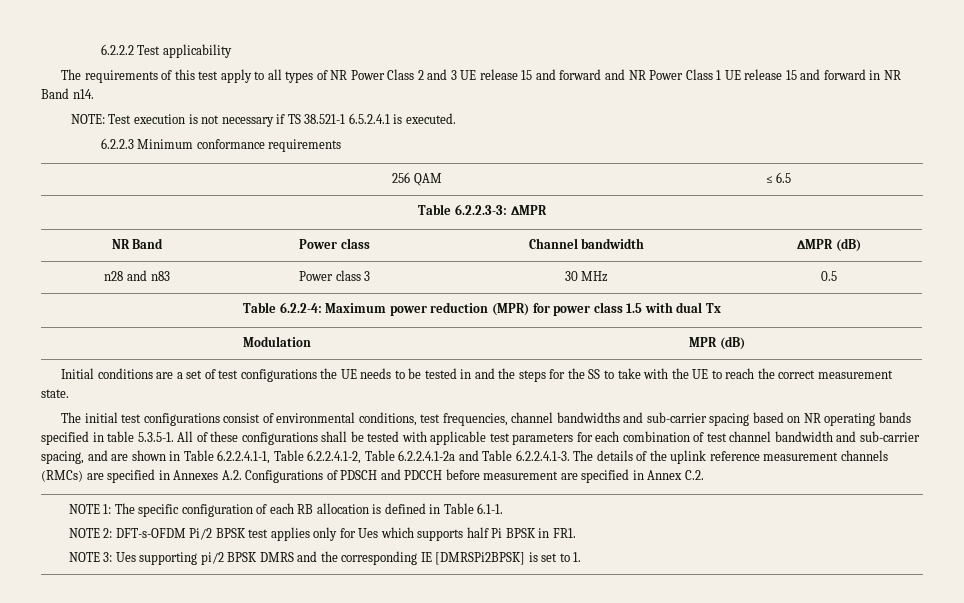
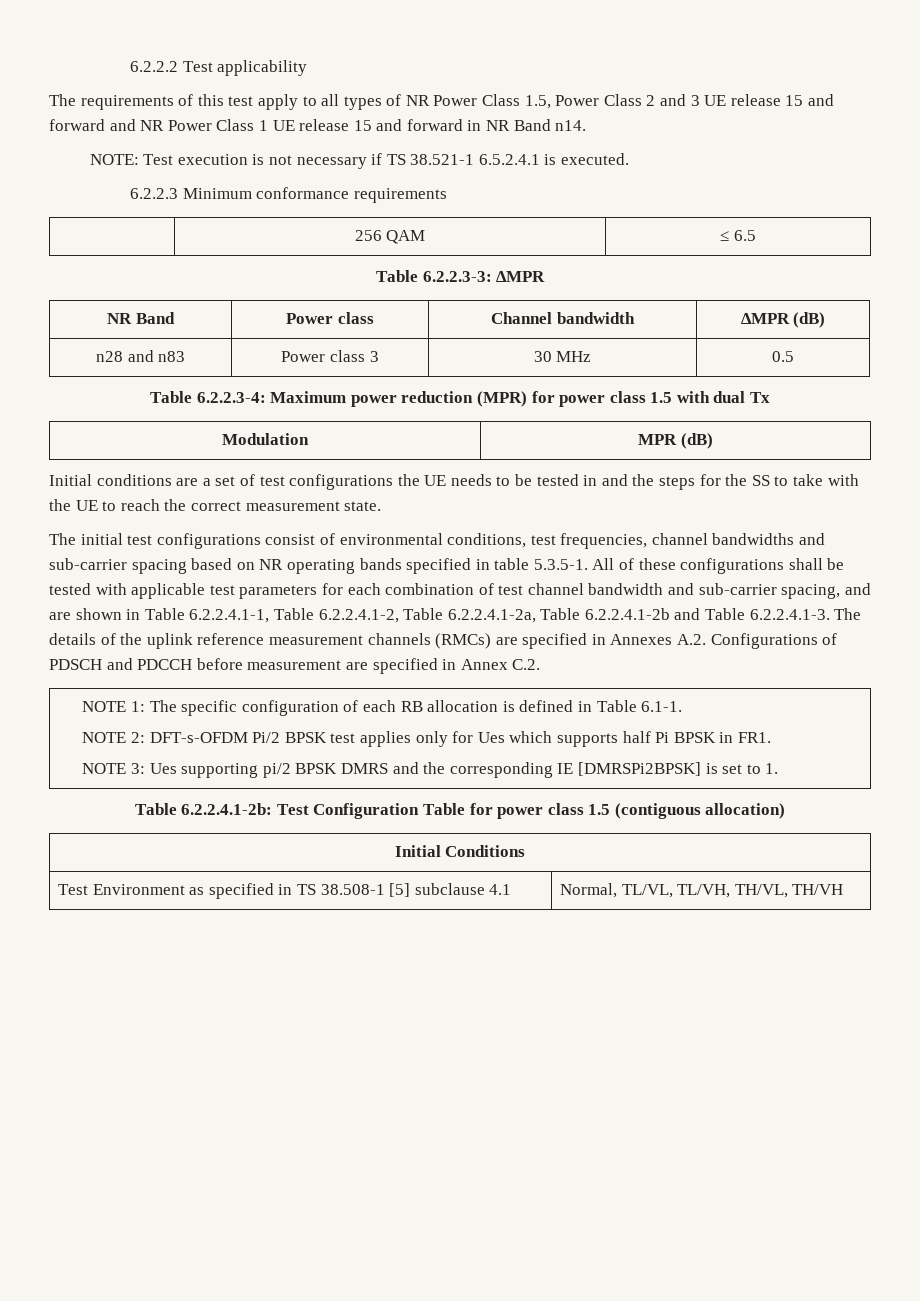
- The requirements of this test apply to all types of NR Power Class 2 and 3 UE release 15 and forward and NR Power Class 1 UE release 15 and forward in NR Band n14.
+ The requirements of this test apply to all types of NR Power Class 1.5, Power Class 2 and 3 UE release 15 and forward and NR Power Class 1 UE release 15 and forward in NR Band n14.
- Table 6.2.2-4: Maximum power reduction (MPR) for power class 1.5 with dual Tx
+ Table 6.2.2.3-4: Maximum power reduction (MPR) for power class 1.5 with dual Tx
- The initial test configurations consist of environmental conditions, test frequencies, channel bandwidths and sub-carrier spacing based on NR operating bands specified in table 5.3.5-1. All of these configurations shall be tested with applicable test parameters for each combination of test channel bandwidth and sub-carrier spacing, and are shown in Table 6.2.2.4.1-1, Table 6.2.2.4.1-2, Table 6.2.2.4.1-2a and Table 6.2.2.4.1-3. The details of the uplink reference measurement channels (RMCs) are specified in Annexes A.2. Configurations of PDSCH and PDCCH before measurement are specified in Annex C.2.
+ The initial test configurations consist of environmental conditions, test frequencies, channel bandwidths and sub-carrier spacing based on NR operating bands specified in table 5.3.5-1. All of these configurations shall be tested with applicable test parameters for each combination of test channel bandwidth and sub-carrier spacing, and are shown in Table 6.2.2.4.1-1, Table 6.2.2.4.1-2, Table 6.2.2.4.1-2a, Table 6.2.2.4.1-2b and Table 6.2.2.4.1-3. The details of the uplink reference measurement channels (RMCs) are specified in Annexes A.2. Configurations of PDSCH and PDCCH before measurement are specified in Annex C.2.
+ Table 6.2.2.4.1-2b: Test Configuration Table for power class 1.5 (contiguous allocation)
+ Initial Conditions
+ Test Environment as specified in TS 38.508-1 [5] subclause 4.1 | Normal, TL/VL, TL/VH, TH/VL, TH/VH

